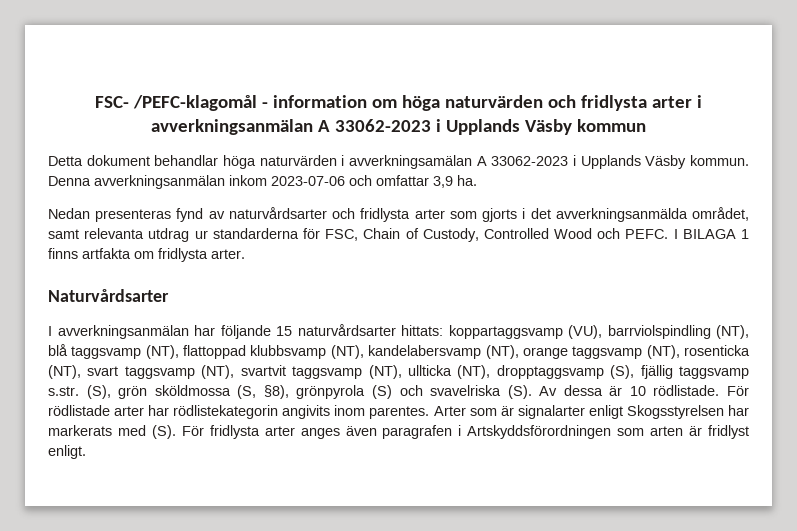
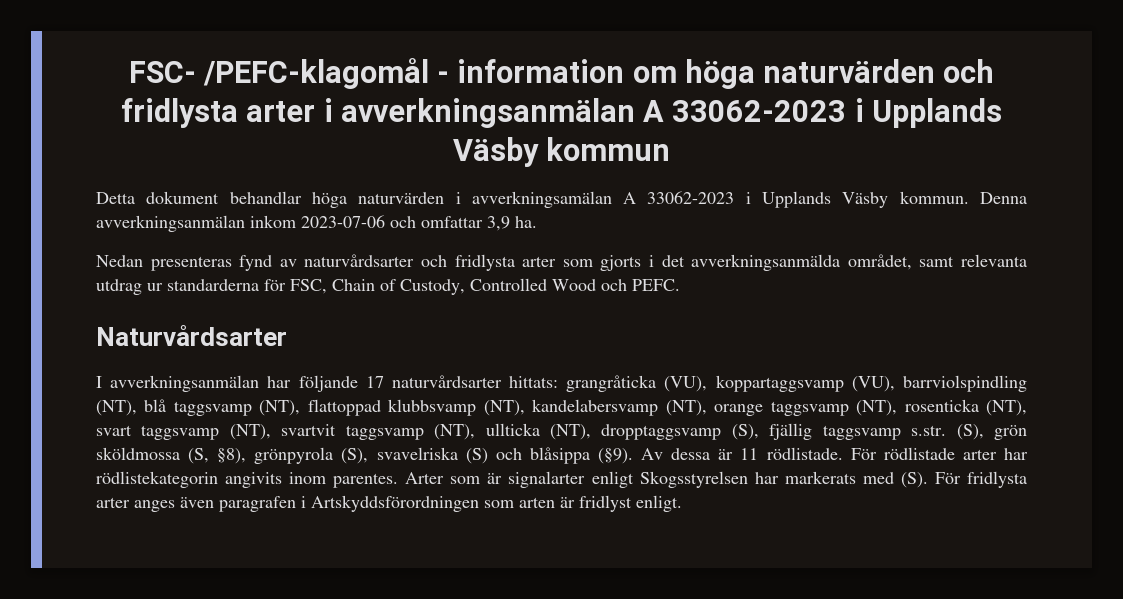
- I BILAGA 1 finns artfakta om fridlysta arter.
- I avverkningsanmälan har följande 15 naturvårdsarter hittats: koppartaggsvamp (VU), barrviolspindling (NT), blå taggsvamp (NT), flattoppad klubbsvamp (NT), kandelabersvamp (NT), orange taggsvamp (NT), rosenticka (NT), svart taggsvamp (NT), svartvit taggsvamp (NT), ullticka (NT), dropptaggsvamp (S), fjällig taggsvamp s.str. (S), grön sköldmossa (S, §8), grönpyrola (S) och svavelriska (S). Av dessa är 10 rödlistade.
+ I avverkningsanmälan har följande 17 naturvårdsarter hittats: grangråticka (VU), koppartaggsvamp (VU), barrviolspindling (NT), blå taggsvamp (NT), flattoppad klubbsvamp (NT), kandelabersvamp (NT), orange taggsvamp (NT), rosenticka (NT), svart taggsvamp (NT), svartvit taggsvamp (NT), ullticka (NT), dropptaggsvamp (S), fjällig taggsvamp s.str. (S), grön sköldmossa (S, §8), grönpyrola (S), svavelriska (S) och blåsippa (§9). Av dessa är 11 rödlistade.

